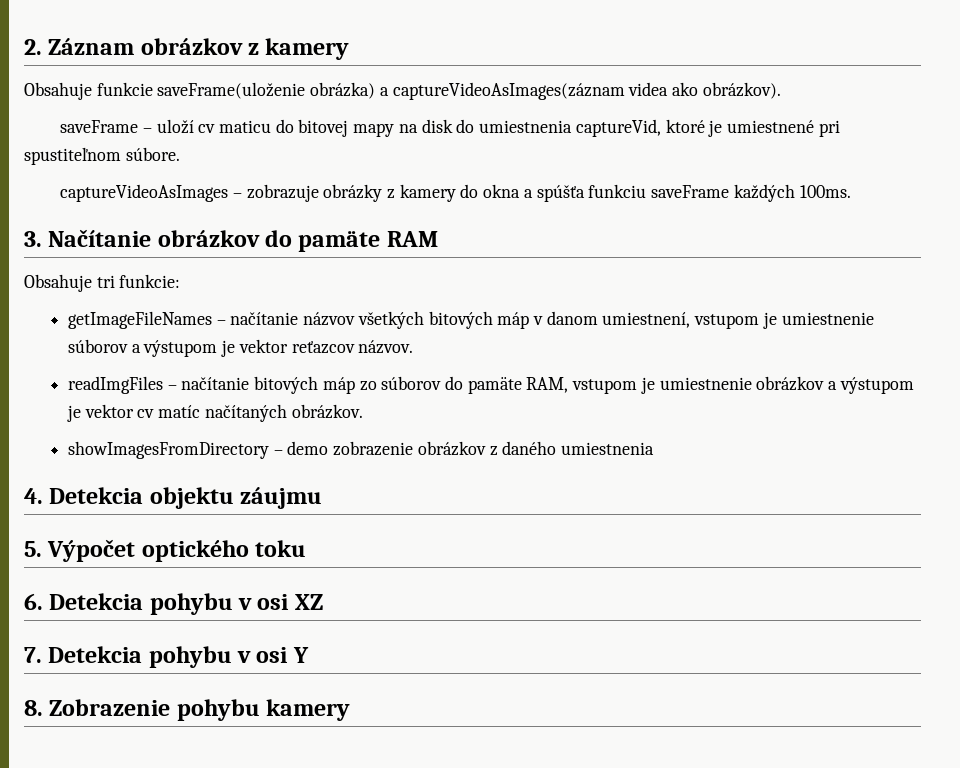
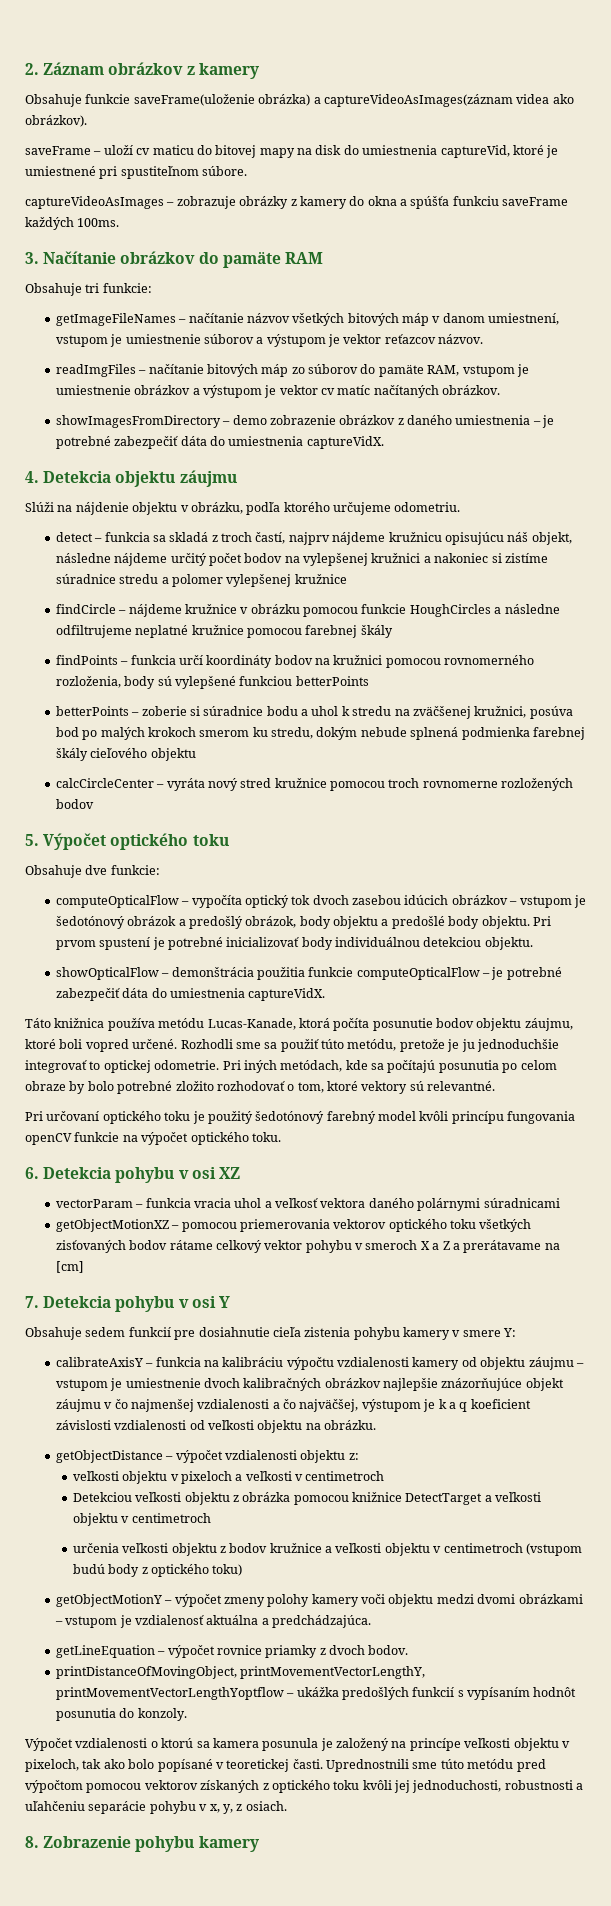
- showImagesFromDirectory – demo zobrazenie obrázkov z daného umiestnenia
+ showImagesFromDirectory – demo zobrazenie obrázkov z daného umiestnenia – je potrebné zabezpečiť dáta do umiestnenia captureVidX.
  4. Detekcia objektu záujmu
+ Slúži na nájdenie objektu v obrázku, podľa ktorého určujeme odometriu.
+ detect – funkcia sa skladá z troch častí, najprv nájdeme kružnicu opisujúcu náš objekt, následne nájdeme určitý počet bodov na vylepšenej kružnici a nakoniec si zistíme súradnice stredu a polomer vylepšenej kružnice
+ findCircle – nájdeme kružnice v obrázku pomocou funkcie HoughCircles a následne odfiltrujeme neplatné kružnice pomocou farebnej škály
+ findPoints – funkcia určí koordináty bodov na kružnici pomocou rovnomerného rozloženia, body sú vylepšené funkciou betterPoints
+ betterPoints – zoberie si súradnice bodu a uhol k stredu na zväčšenej kružnici, posúva bod po malých krokoch smerom ku stredu, dokým nebude splnená podmienka farebnej škály cieľového objektu
+ calcCircleCenter – vyráta nový stred kružnice pomocou troch rovnomerne rozložených bodov
  5. Výpočet optického toku
+ Obsahuje dve funkcie:
+ computeOpticalFlow – vypočíta optický tok dvoch zasebou idúcich obrázkov – vstupom je šedotónový obrázok a predošlý obrázok, body objektu a predošlé body objektu. Pri prvom spustení je potrebné inicializovať body individuálnou detekciou objektu.
+ showOpticalFlow – demonštrácia použitia funkcie computeOpticalFlow – je potrebné zabezpečiť dáta do umiestnenia captureVidX.
+ Táto knižnica používa metódu Lucas-Kanade, ktorá počíta posunutie bodov objektu záujmu, ktoré boli vopred určené. Rozhodli sme sa použiť túto metódu, pretože je ju jednoduchšie integrovať to optickej odometrie. Pri iných metódach, kde sa počítajú posunutia po celom obraze by bolo potrebné zložito rozhodovať o tom, ktoré vektory sú relevantné.
+ Pri určovaní optického toku je použitý šedotónový farebný model kvôli princípu fungovania openCV funkcie na výpočet optického toku.
+ vectorParam – funkcia vracia uhol a veľkosť vektora daného polárnymi súradnicami
+ getObjectMotionXZ – pomocou priemerovania vektorov optického toku všetkých zisťovaných bodov rátame celkový vektor pohybu v smeroch X a Z a prerátavame na [cm]
+ Obsahuje sedem funkcií pre dosiahnutie cieľa zistenia pohybu kamery v smere Y:
+ calibrateAxisY – funkcia na kalibráciu výpočtu vzdialenosti kamery od objektu záujmu – vstupom je umiestnenie dvoch kalibračných obrázkov najlepšie znázorňujúce objekt záujmu v čo najmenšej vzdialenosti a čo najväčšej, výstupom je k a q koeficient závislosti vzdialenosti od veľkosti objektu na obrázku.
+ getObjectDistance – výpočet vzdialenosti objektu z:
+ veľkosti objektu v pixeloch a veľkosti v centimetroch
+ Detekciou veľkosti objektu z obrázka pomocou knižnice DetectTarget a veľkosti objektu v centimetroch
+ určenia veľkosti objektu z bodov kružnice a veľkosti objektu v centimetroch (vstupom budú body z optického toku)
+ getObjectMotionY – výpočet zmeny polohy kamery voči objektu medzi dvomi obrázkami – vstupom je vzdialenosť aktuálna a predchádzajúca.
+ getLineEquation – výpočet rovnice priamky z dvoch bodov.
+ printDistanceOfMovingObject, printMovementVectorLengthY, printMovementVectorLengthYoptflow – ukážka predošlých funkcií s vypísaním hodnôt posunutia do konzoly.
+ Výpočet vzdialenosti o ktorú sa kamera posunula je založený na princípe veľkosti objektu v pixeloch, tak ako bolo popísané v teoretickej časti. Uprednostnili sme túto metódu pred výpočtom pomocou vektorov získaných z optického toku kvôli jej jednoduchosti, robustnosti a uľahčeniu separácie pohybu v x, y, z osiach.

